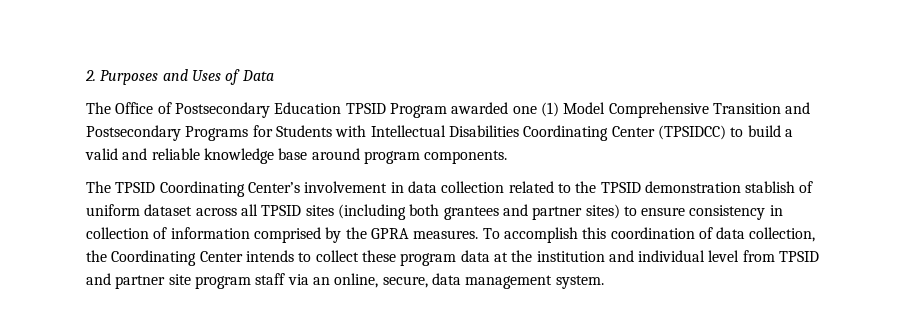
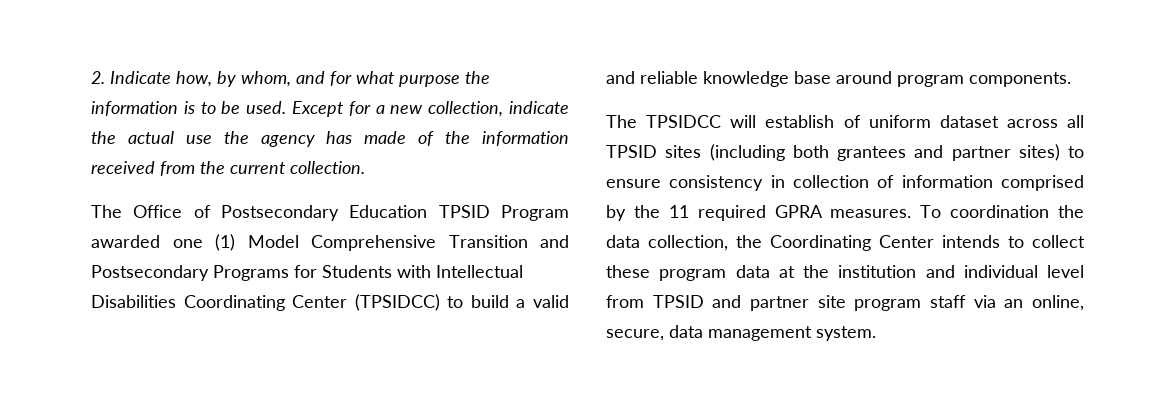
- 2. Purposes and Uses of Data
+ 2. Indicate how, by whom, and for what purpose the information is to be used. Except for a new collection, indicate the actual use the agency has made of the information received from the current collection.
- The TPSID Coordinating Center’s involvement in data collection related to the TPSID demonstration stablish of uniform dataset across all TPSID sites (including both grantees and partner sites) to ensure consistency in collection of information comprised by the GPRA measures.
+ The TPSIDCC will establish of uniform dataset across all TPSID sites (including both grantees and partner sites) to ensure consistency in collection of information comprised by the 11 required GPRA measures.
- To accomplish this coordination of data collection, the Coordinating Center intends to collect these program data at the institution and individual level from TPSID and partner site program staff via an online, secure, data management system.
+ To coordination the data collection, the Coordinating Center intends to collect these program data at the institution and individual level from TPSID and partner site program staff via an online, secure, data management system.

